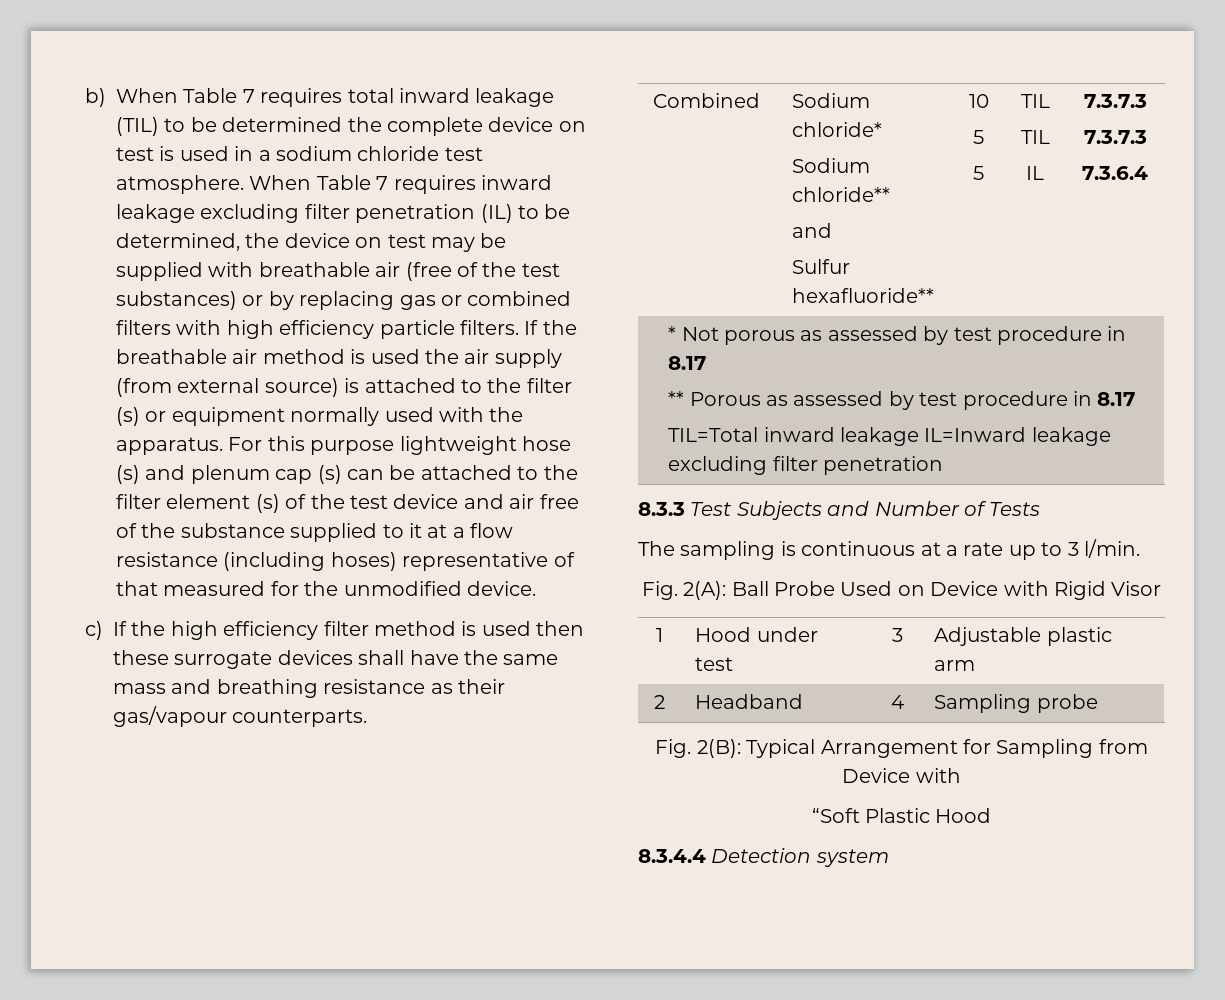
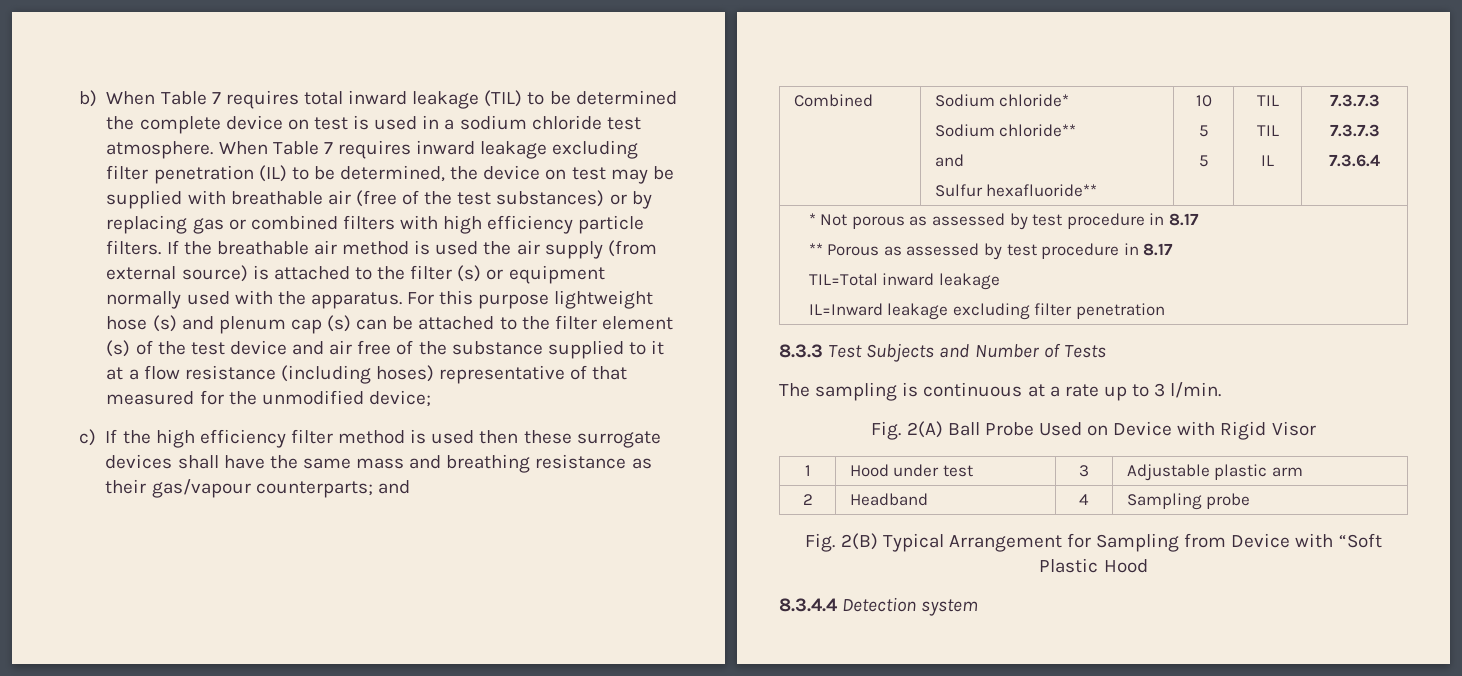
- For this purpose lightweight hose (s) and plenum cap (s) can be attached to the filter element (s) of the test device and air free of the substance supplied to it at a flow resistance (including hoses) representative of that measured for the unmodified device.
+ For this purpose lightweight hose (s) and plenum cap (s) can be attached to the filter element (s) of the test device and air free of the substance supplied to it at a flow resistance (including hoses) representative of that measured for the unmodified device;
- c) If the high efficiency filter method is used then these surrogate devices shall have the same mass and breathing resistance as their gas/vapour counterparts.
+ c) If the high efficiency filter method is used then these surrogate devices shall have the same mass and breathing resistance as their gas/vapour counterparts; and
  * Not porous as assessed by test procedure in 8.17
  ** Porous as assessed by test procedure in 8.17
- TIL=Total inward leakage IL=Inward leakage excluding filter penetration
+ TIL=Total inward leakage
+ IL=Inward leakage excluding filter penetration
- Fig. 2(A): Ball Probe Used on Device with Rigid Visor
+ Fig. 2(A) Ball Probe Used on Device with Rigid Visor
- Fig. 2(B): Typical Arrangement for Sampling from Device with
- “Soft Plastic Hood
+ Fig. 2(B) Typical Arrangement for Sampling from Device with “Soft Plastic Hood

